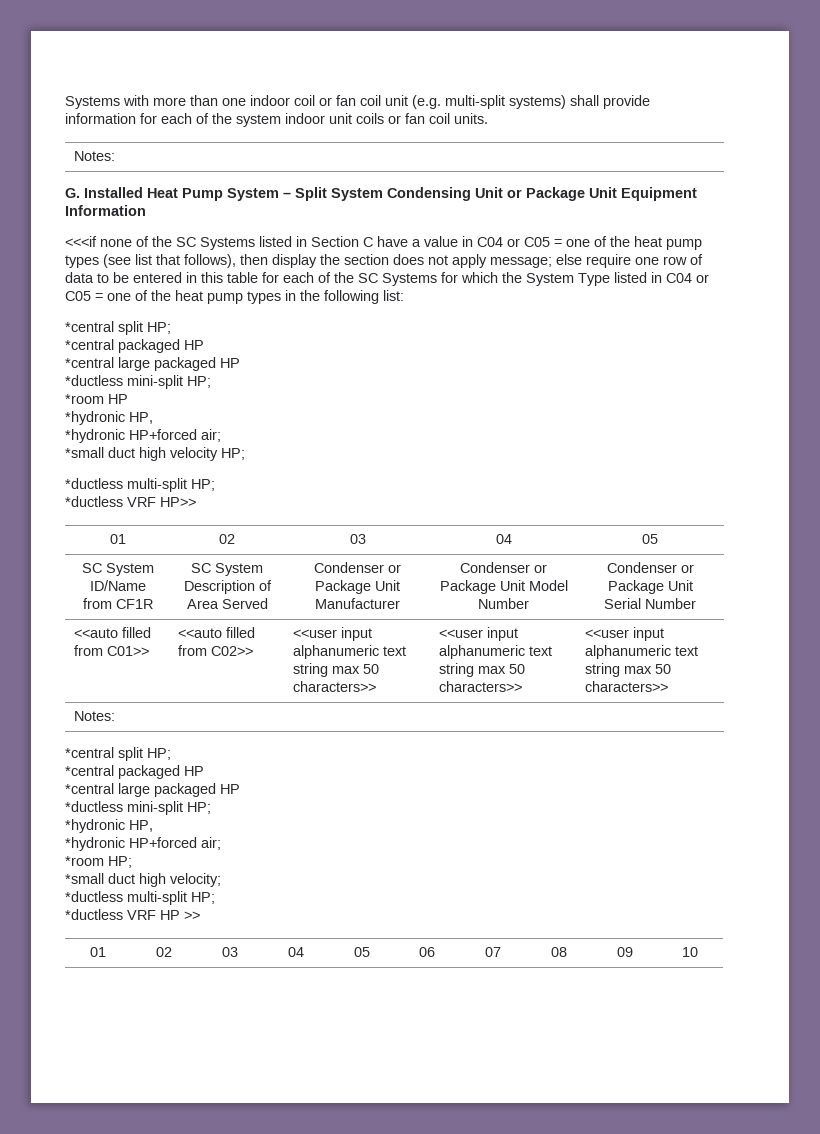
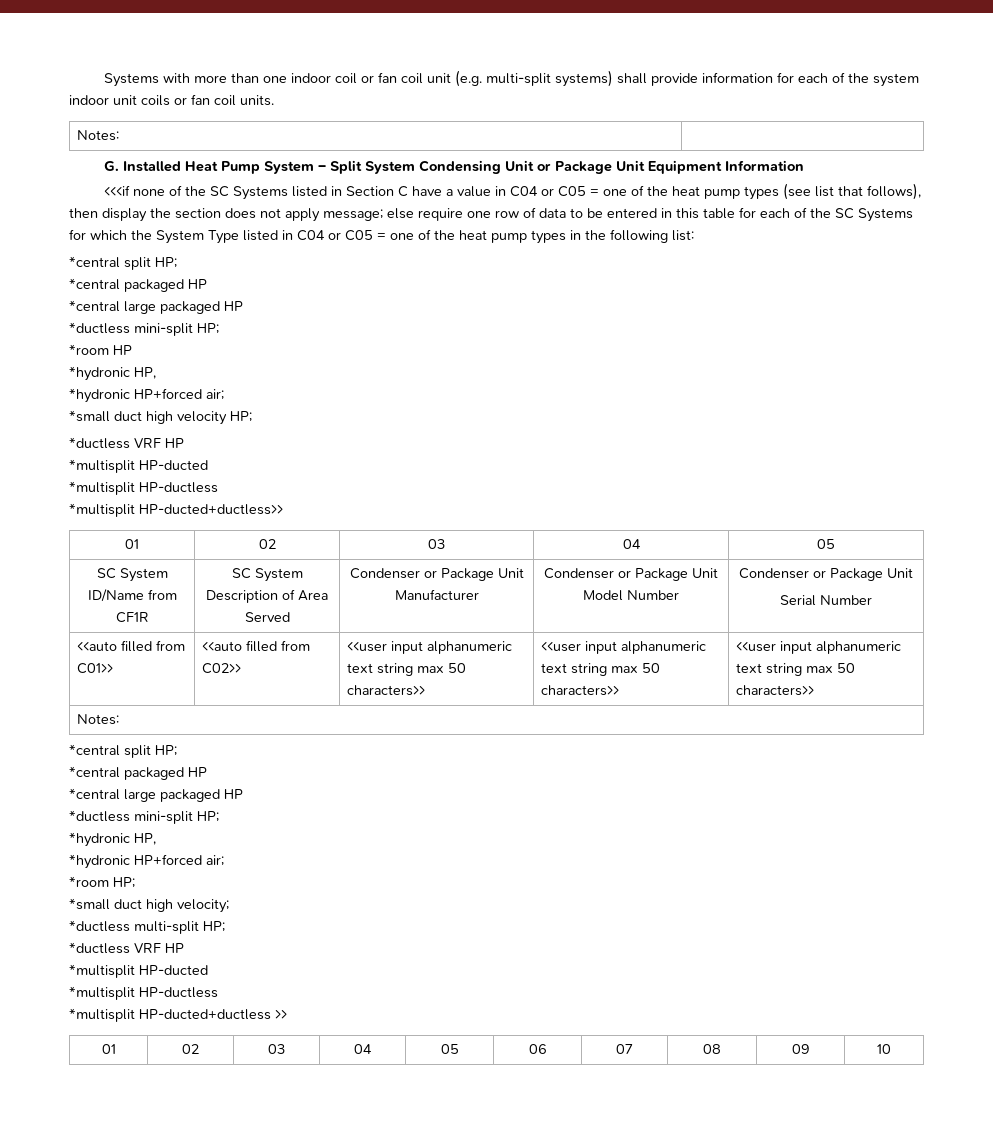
  *small duct high velocity HP;
- *ductless multi-split HP;
- *ductless VRF HP>>
+ *ductless VRF HP
+ *multisplit HP-ducted
+ *multisplit HP-ductless
+ *multisplit HP-ducted+ductless>>
  *small duct high velocity;
  *ductless multi-split HP;
- *ductless VRF HP >>
+ *ductless VRF HP
+ *multisplit HP-ducted
+ *multisplit HP-ductless
+ *multisplit HP-ducted+ductless >>

